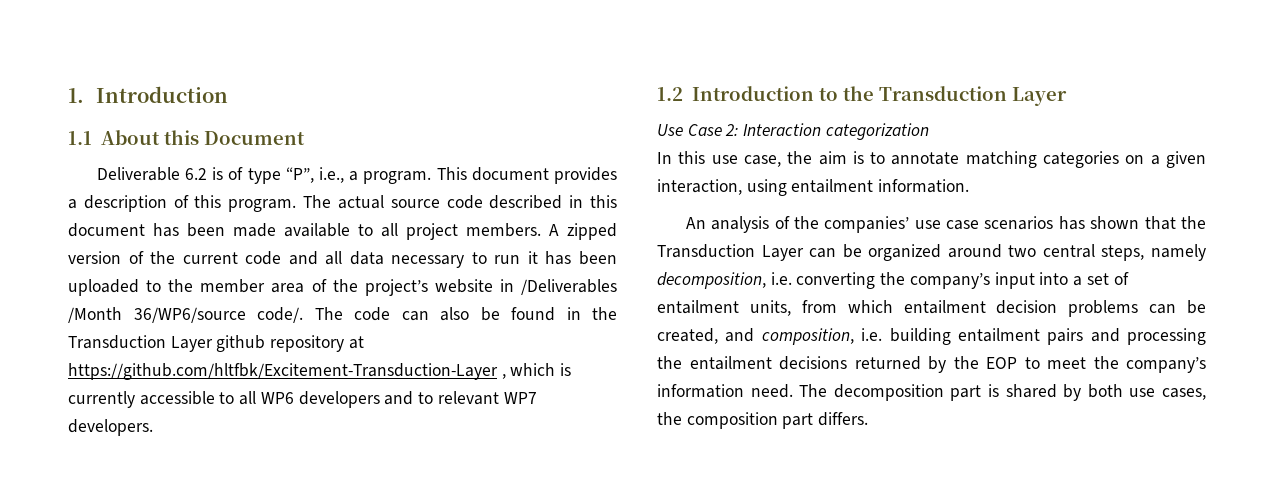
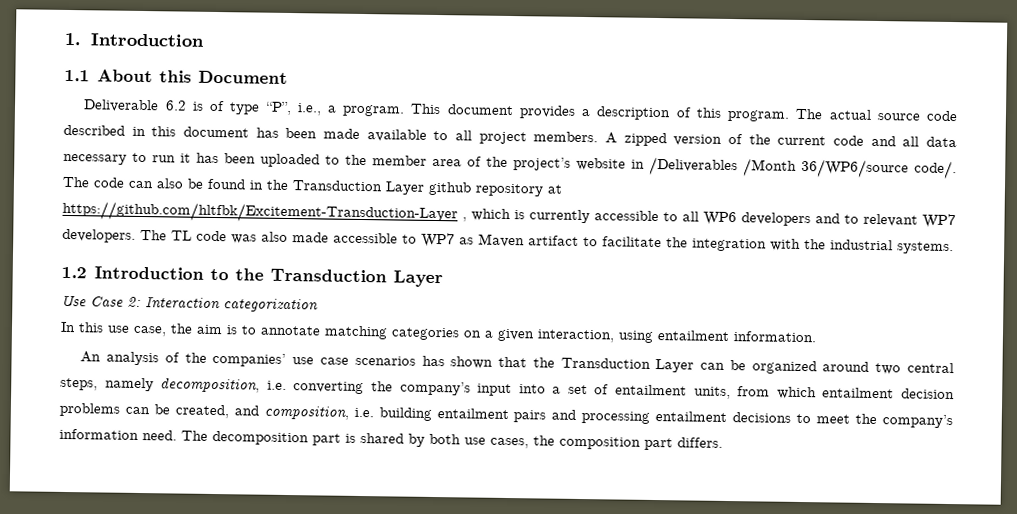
+ The TL code was also made accessible to WP7 as Maven artifact to facilitate the integration with the industrial systems.
- An analysis of the companies’ use case scenarios has shown that the Transduction Layer can be organized around two central steps, namely decomposition, i.e. converting the company’s input into a set of entailment units, from which entailment decision problems can be created, and composition, i.e. building entailment pairs and processing the entailment decisions returned by the EOP to meet the company’s information need.
+ An analysis of the companies’ use case scenarios has shown that the Transduction Layer can be organized around two central steps, namely decomposition, i.e. converting the company’s input into a set of entailment units, from which entailment decision problems can be created, and composition, i.e. building entailment pairs and processing entailment decisions to meet the company’s information need.

